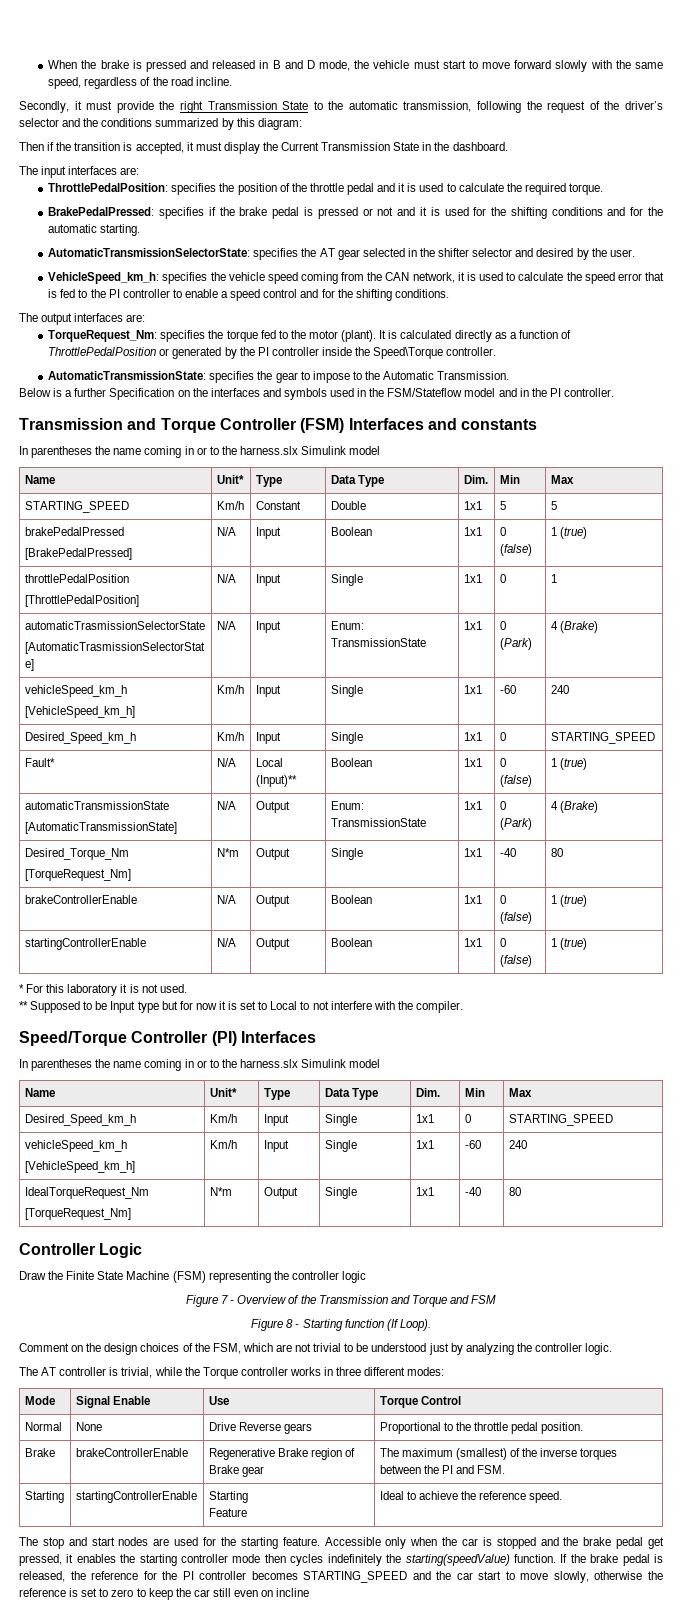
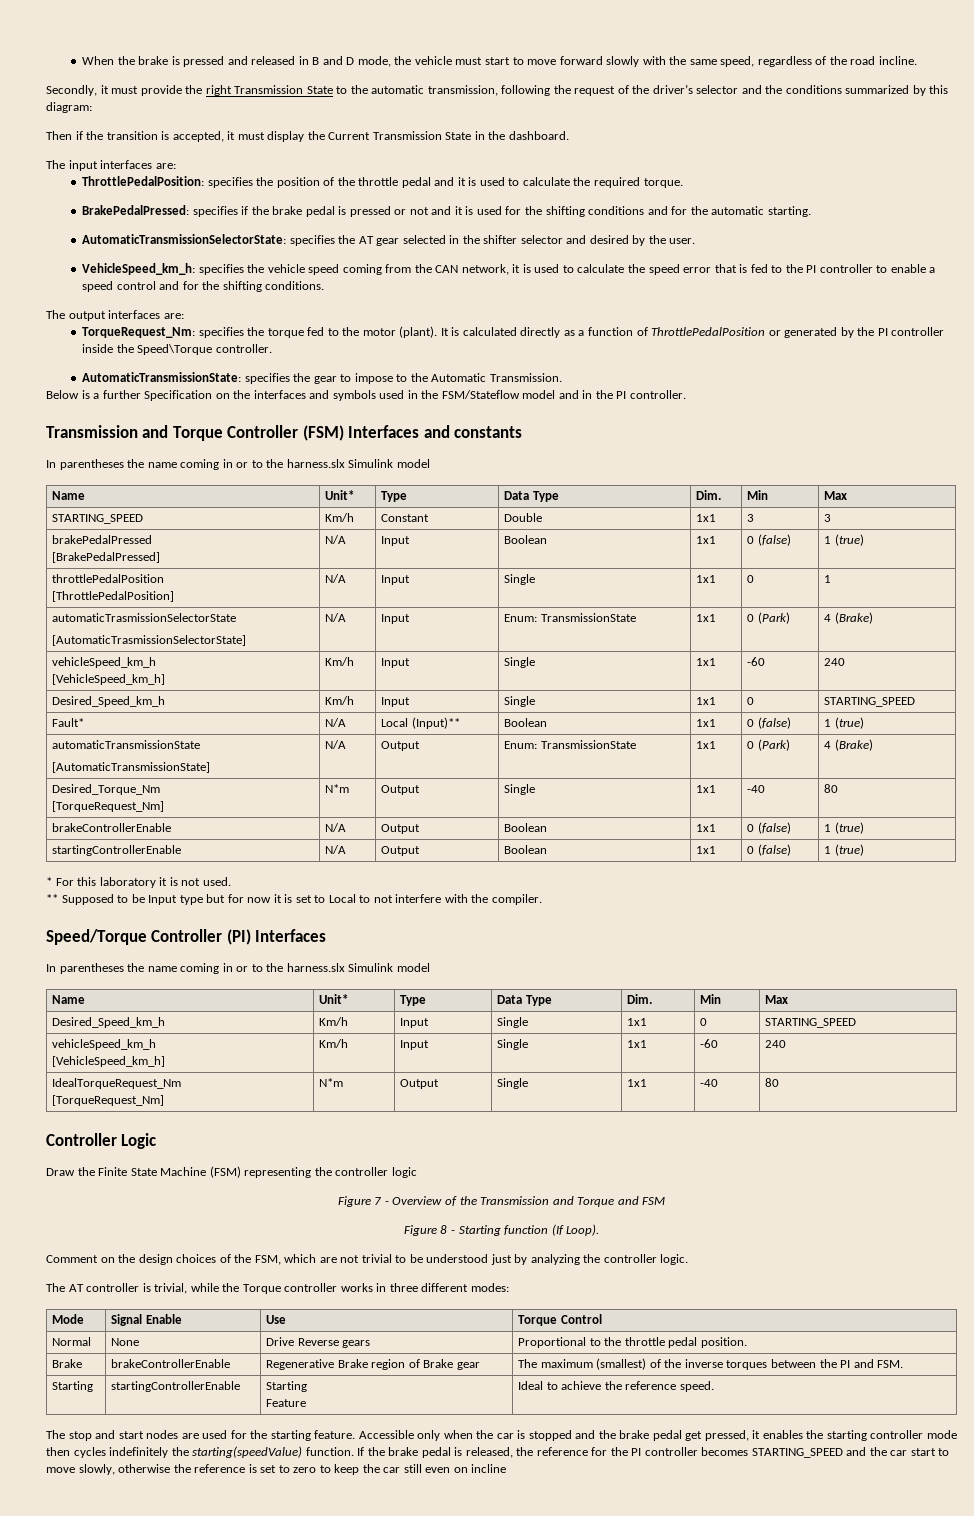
- STARTING_SPEED | Km/h | Constant | Double | 1x1 | 5 | 5
+ STARTING_SPEED | Km/h | Constant | Double | 1x1 | 3 | 3

